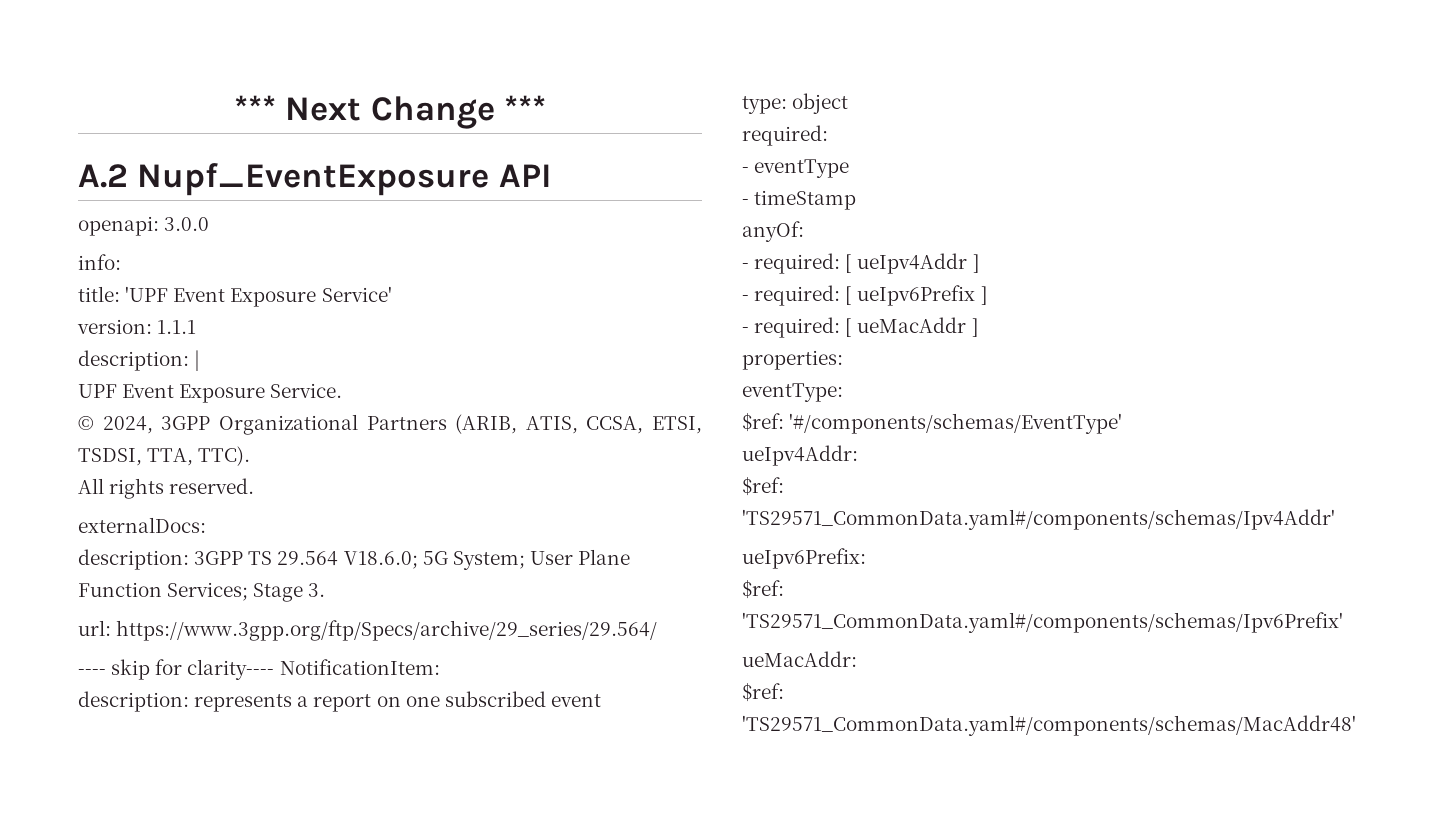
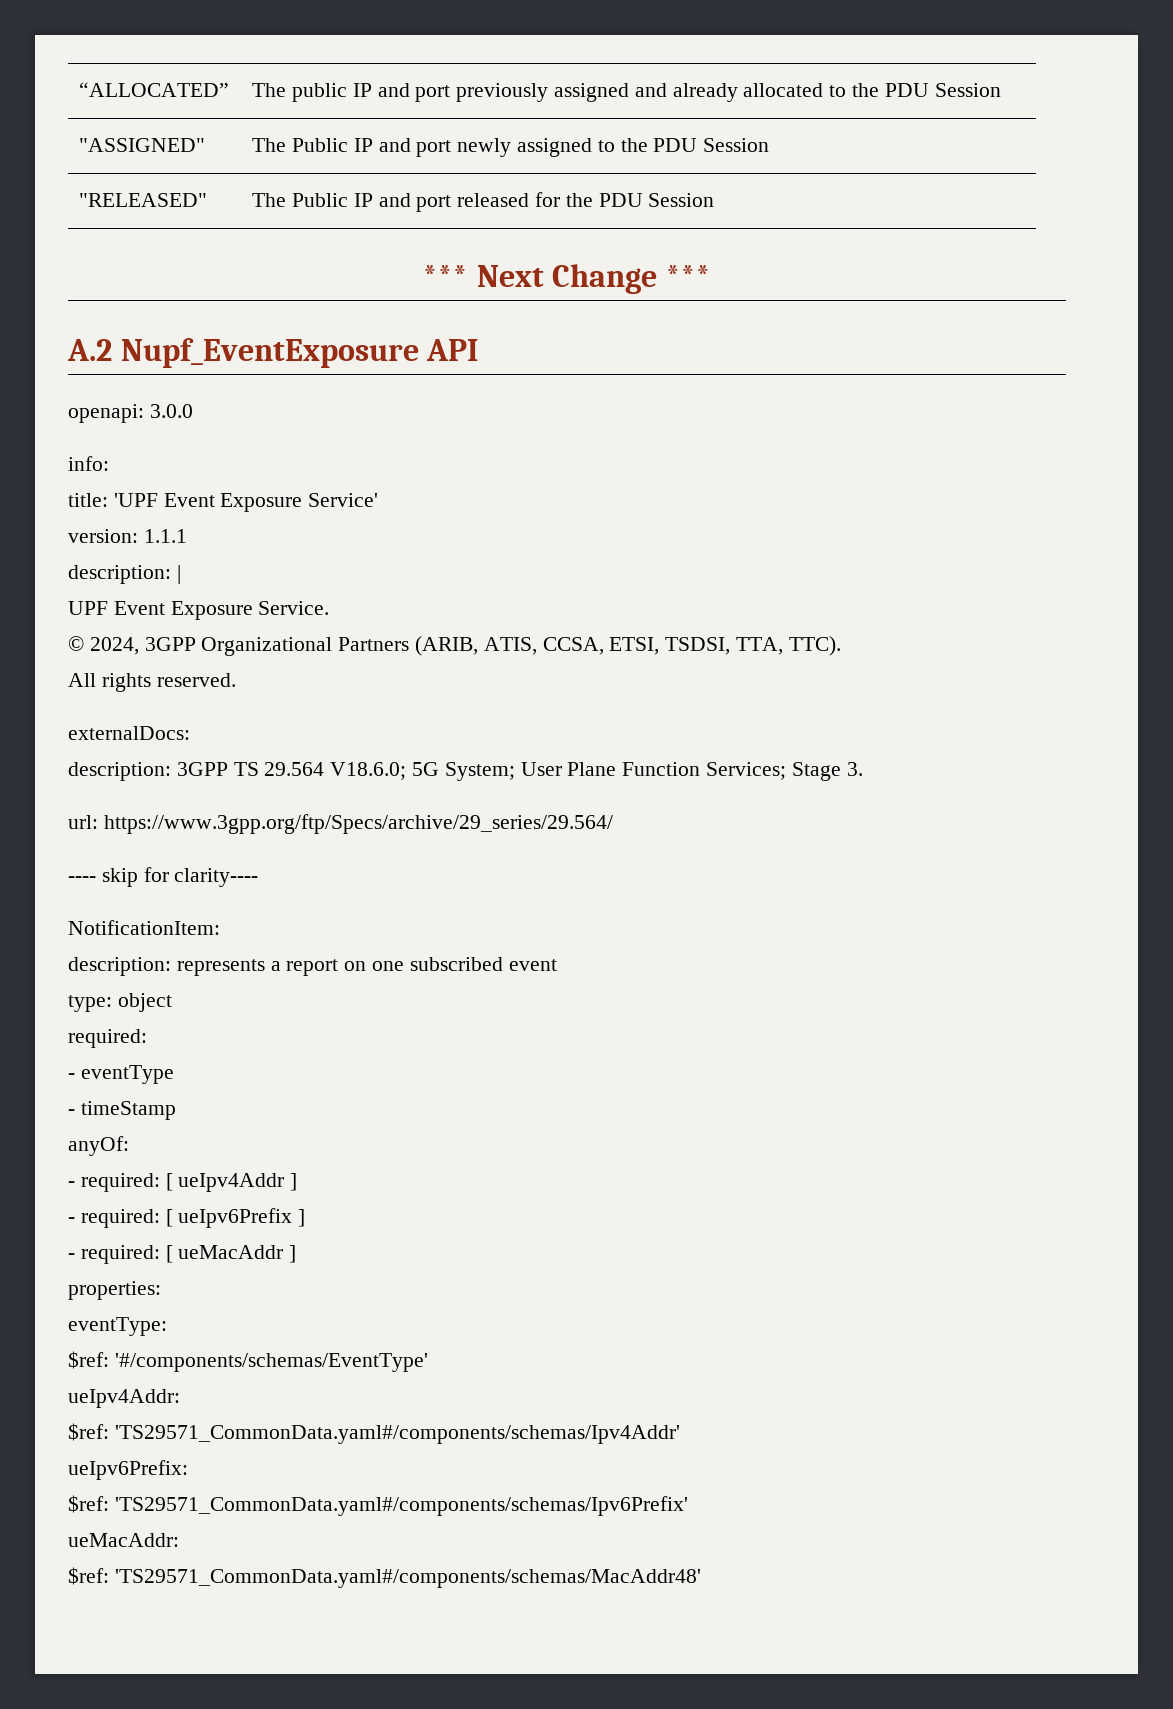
+ “ALLOCATED” | The public IP and port previously assigned and already allocated to the PDU Session
+ "ASSIGNED" | The Public IP and port newly assigned to the PDU Session
+ "RELEASED" | The Public IP and port released for the PDU Session
- ---- skip for clarity---- NotificationItem:
+ ---- skip for clarity----
+ NotificationItem:

